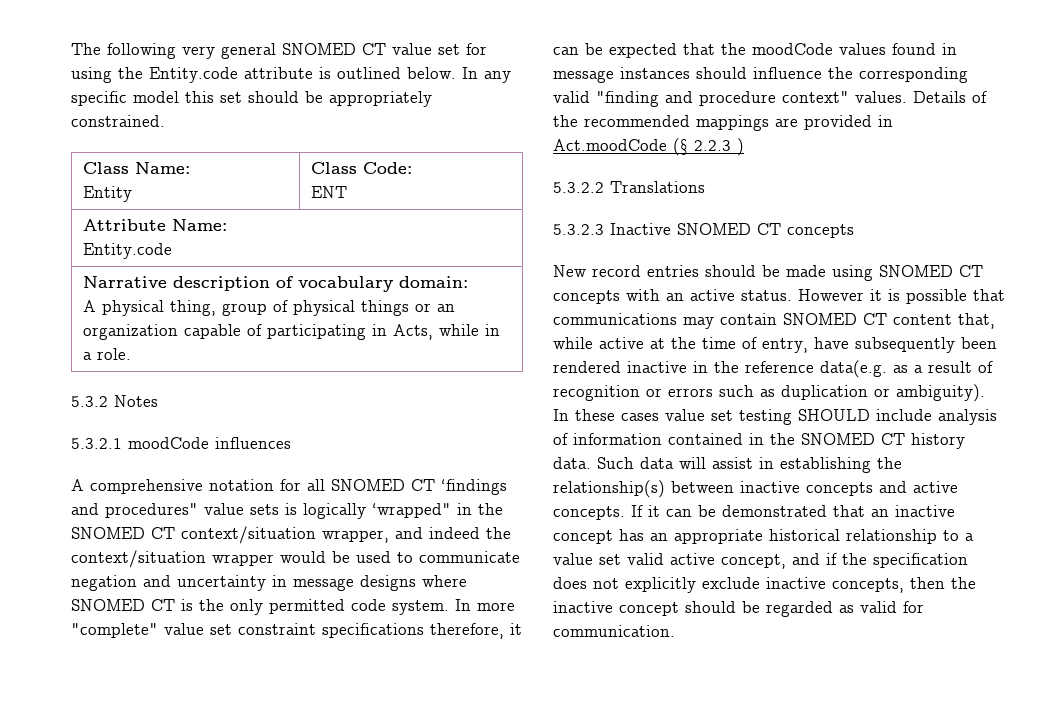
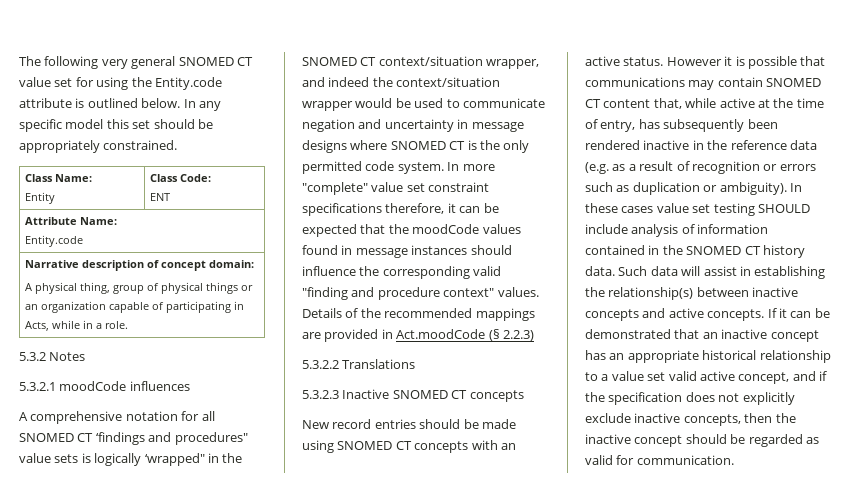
- Narrative description of vocabulary domain:
+ Narrative description of concept domain:
- Details of the recommended mappings are provided in Act.moodCode (§ 2.2.3 )
+ Details of the recommended mappings are provided in Act.moodCode (§ 2.2.3)
- However it is possible that communications may contain SNOMED CT content that, while active at the time of entry, have subsequently been rendered inactive in the reference data(e.g. as a result of recognition or errors such as duplication or ambiguity).
+ However it is possible that communications may contain SNOMED CT content that, while active at the time of entry, has subsequently been rendered inactive in the reference data (e.g. as a result of recognition or errors such as duplication or ambiguity).

